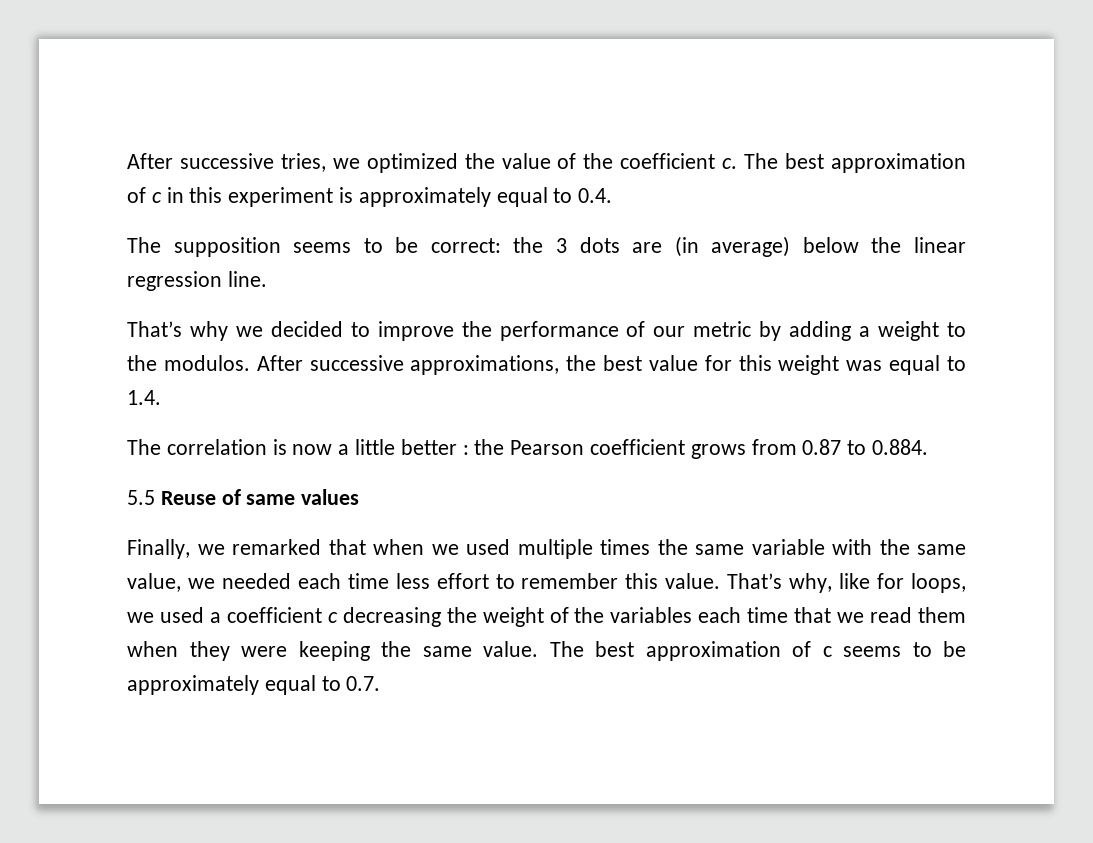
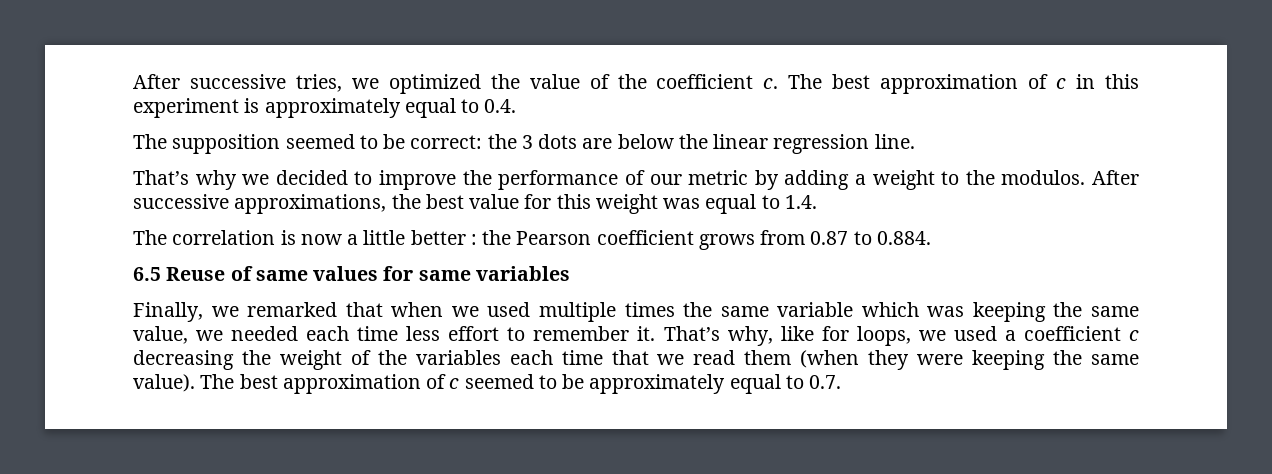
- The supposition seems to be correct: the 3 dots are (in average) below the linear regression line.
+ The supposition seemed to be correct: the 3 dots are below the linear regression line.
- 5.5 Reuse of same values
+ 6.5 Reuse of same values for same variables
- Finally, we remarked that when we used multiple times the same variable with the same value, we needed each time less effort to remember this value.
+ Finally, we remarked that when we used multiple times the same variable which was keeping the same value, we needed each time less effort to remember it.
- That’s why, like for loops, we used a coefficient c decreasing the weight of the variables each time that we read them when they were keeping the same value. The best approximation of c seems to be approximately equal to 0.7.
+ That’s why, like for loops, we used a coefficient c decreasing the weight of the variables each time that we read them (when they were keeping the same value). The best approximation of c seemed to be approximately equal to 0.7.

